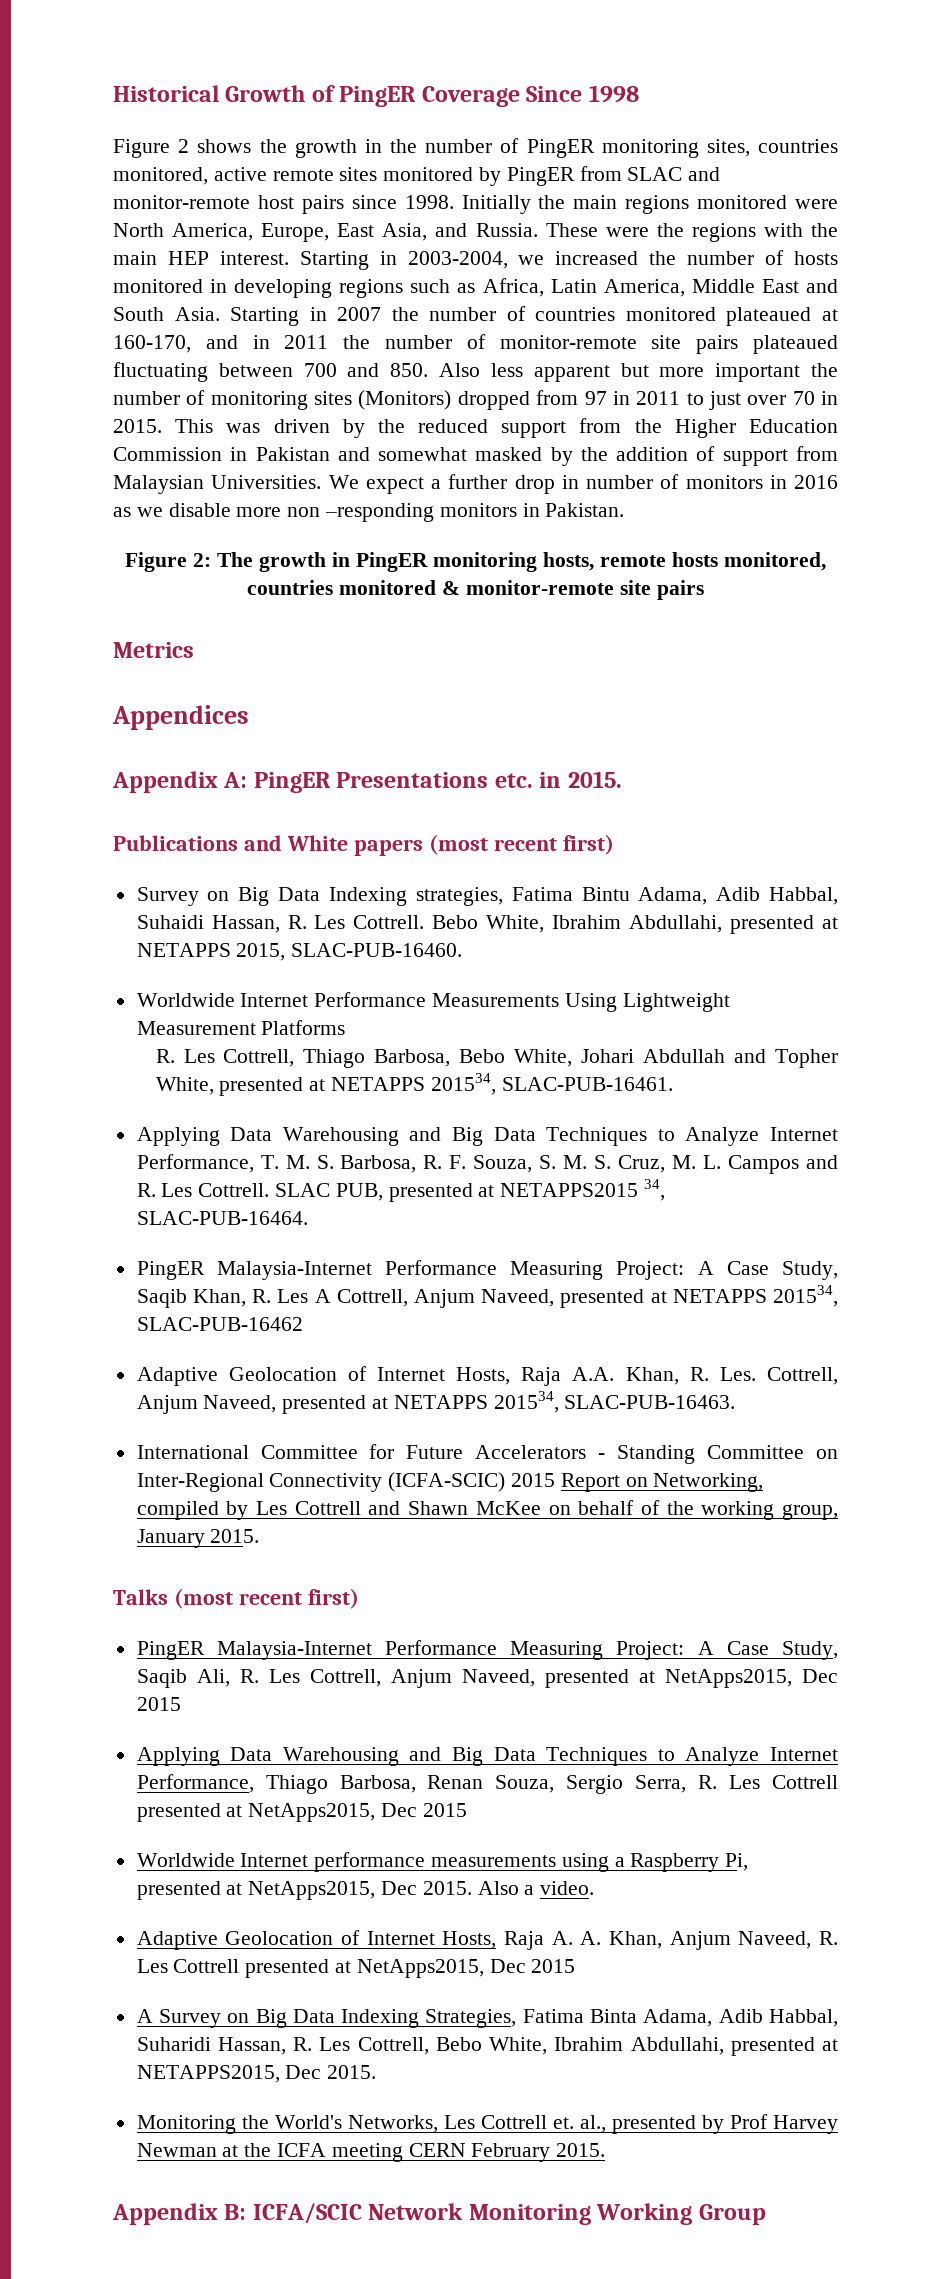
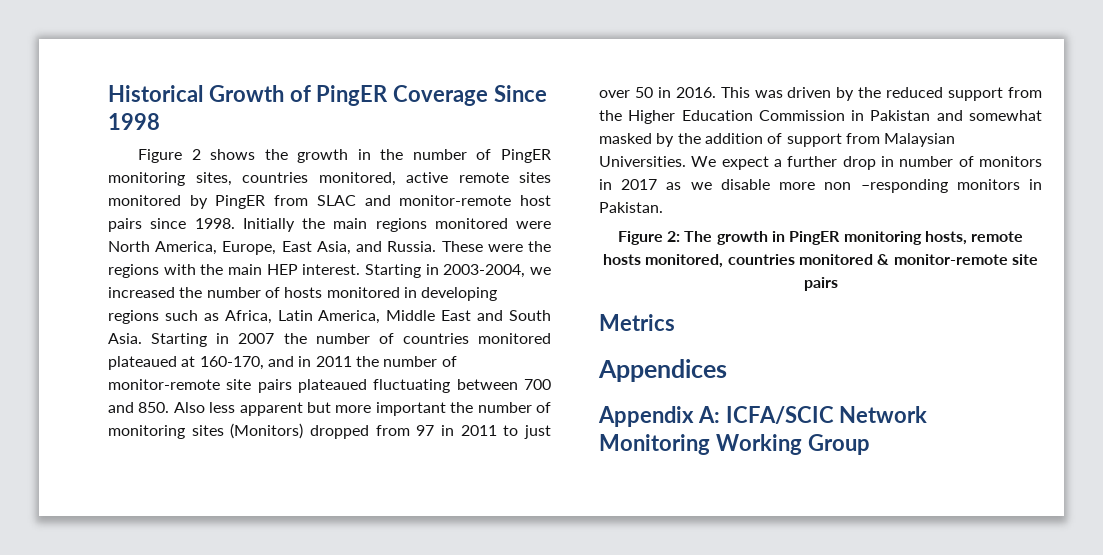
- Starting in 2007 the number of countries monitored plateaued at 160-170, and in 2011 the number of monitor-remote site pairs plateaued fluctuating between 700 and 850. Also less apparent but more important the number of monitoring sites (Monitors) dropped from 97 in 2011 to just over 70 in 2015.
+ Starting in 2007 the number of countries monitored plateaued at 160-170, and in 2011 the number of monitor-remote site pairs plateaued fluctuating between 700 and 850. Also less apparent but more important the number of monitoring sites (Monitors) dropped from 97 in 2011 to just over 50 in 2016.
- We expect a further drop in number of monitors in 2016 as we disable more non –responding monitors in Pakistan.
+ We expect a further drop in number of monitors in 2017 as we disable more non –responding monitors in Pakistan.
- Appendix A: PingER Presentations etc. in 2015.
- Publications and White papers (most recent first)
- Survey on Big Data Indexing strategies, Fatima Bintu Adama, Adib Habbal, Suhaidi Hassan, R. Les Cottrell. Bebo White, Ibrahim Abdullahi, presented at NETAPPS 2015, SLAC-PUB-16460.
- Worldwide Internet Performance Measurements Using Lightweight Measurement Platforms
- R. Les Cottrell, Thiago Barbosa, Bebo White, Johari Abdullah and Topher White, presented at NETAPPS 201534, SLAC-PUB-16461.
- Applying Data Warehousing and Big Data Techniques to Analyze Internet Performance, T. M. S. Barbosa, R. F. Souza, S. M. S. Cruz, M. L. Campos and R. Les Cottrell. SLAC PUB, presented at NETAPPS2015 34, SLAC-PUB-16464.
- PingER Malaysia-Internet Performance Measuring Project: A Case Study, Saqib Khan, R. Les A Cottrell, Anjum Naveed, presented at NETAPPS 201534, SLAC-PUB-16462
- Adaptive Geolocation of Internet Hosts, Raja A.A. Khan, R. Les. Cottrell, Anjum Naveed, presented at NETAPPS 201534, SLAC-PUB-16463.
- International Committee for Future Accelerators - Standing Committee on Inter-Regional Connectivity (ICFA-SCIC) 2015 Report on Networking, compiled by Les Cottrell and Shawn McKee on behalf of the working group, January 2015.
- Talks (most recent first)
- PingER Malaysia-Internet Performance Measuring Project: A Case Study, Saqib Ali, R. Les Cottrell, Anjum Naveed, presented at NetApps2015, Dec 2015
- Applying Data Warehousing and Big Data Techniques to Analyze Internet Performance, Thiago Barbosa, Renan Souza, Sergio Serra, R. Les Cottrell presented at NetApps2015, Dec 2015
- Worldwide Internet performance measurements using a Raspberry Pi, presented at NetApps2015, Dec 2015. Also a video.
- Adaptive Geolocation of Internet Hosts, Raja A. A. Khan, Anjum Naveed, R. Les Cottrell presented at NetApps2015, Dec 2015
- A Survey on Big Data Indexing Strategies, Fatima Binta Adama, Adib Habbal, Suharidi Hassan, R. Les Cottrell, Bebo White, Ibrahim Abdullahi, presented at NETAPPS2015, Dec 2015.
- Monitoring the World's Networks, Les Cottrell et. al., presented by Prof Harvey Newman at the ICFA meeting CERN February 2015.
- Appendix B: ICFA/SCIC Network Monitoring Working Group
+ Appendix A: ICFA/SCIC Network Monitoring Working Group

